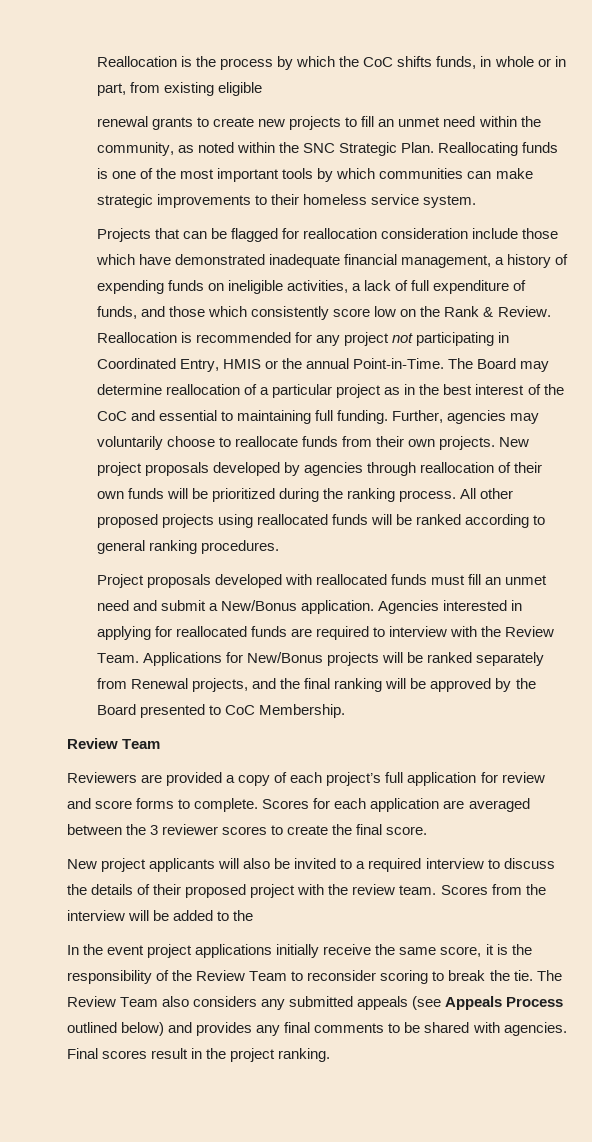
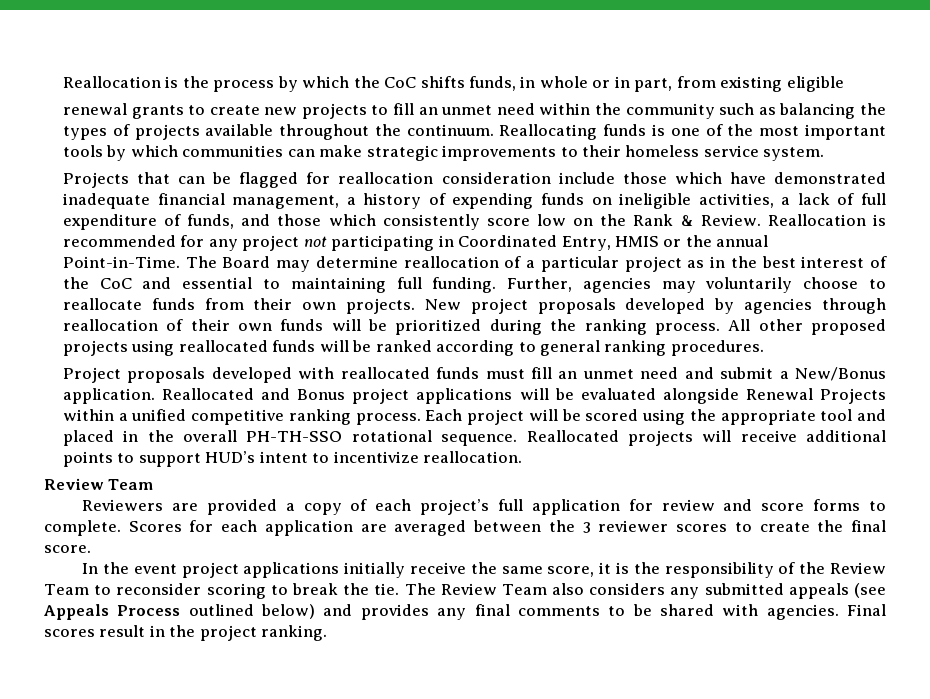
- renewal grants to create new projects to fill an unmet need within the community, as noted within the SNC Strategic Plan.
+ renewal grants to create new projects to fill an unmet need within the community such as balancing the types of projects available throughout the continuum.
- Agencies interested in applying for reallocated funds are required to interview with the Review Team. Applications for New/Bonus projects will be ranked separately from Renewal projects, and the final ranking will be approved by the Board presented to CoC Membership.
+ Reallocated and Bonus project applications will be evaluated alongside Renewal Projects within a unified competitive ranking process. Each project will be scored using the appropriate tool and placed in the overall PH-TH-SSO rotational sequence. Reallocated projects will receive additional points to support HUD’s intent to incentivize reallocation.
- New project applicants will also be invited to a required interview to discuss the details of their proposed project with the review team. Scores from the interview will be added to the

